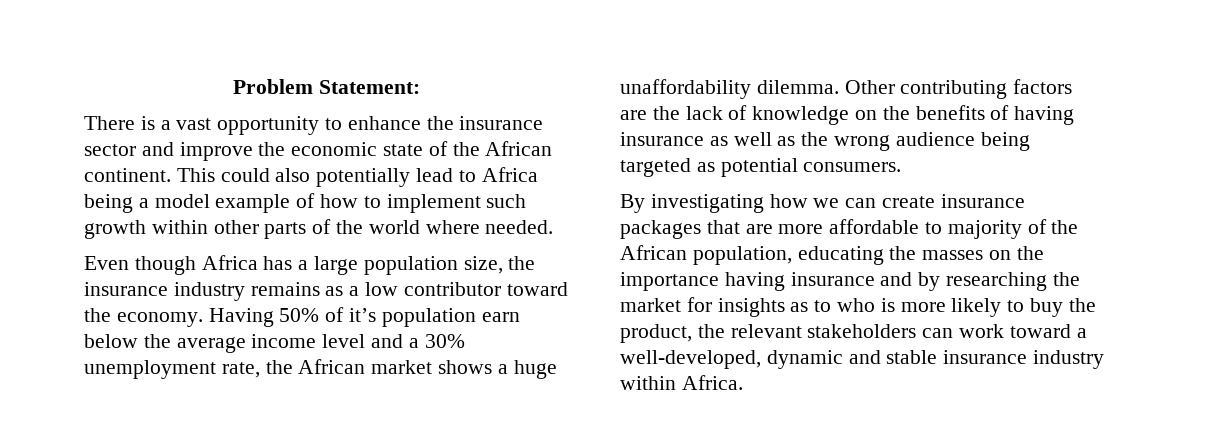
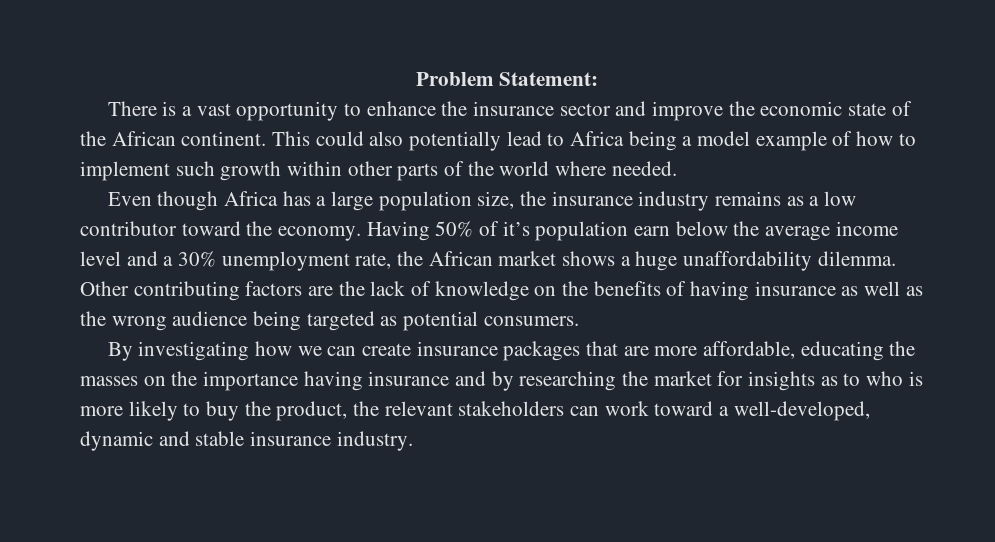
- By investigating how we can create insurance packages that are more affordable to majority of the African population, educating the masses on the importance having insurance and by researching the market for insights as to who is more likely to buy the product, the relevant stakeholders can work toward a well-developed, dynamic and stable insurance industry within Africa.
+ By investigating how we can create insurance packages that are more affordable, educating the masses on the importance having insurance and by researching the market for insights as to who is more likely to buy the product, the relevant stakeholders can work toward a well-developed, dynamic and stable insurance industry.

